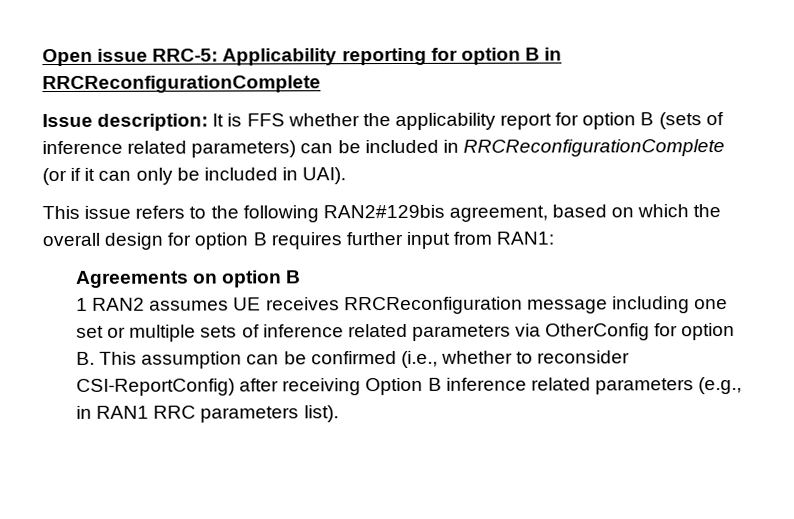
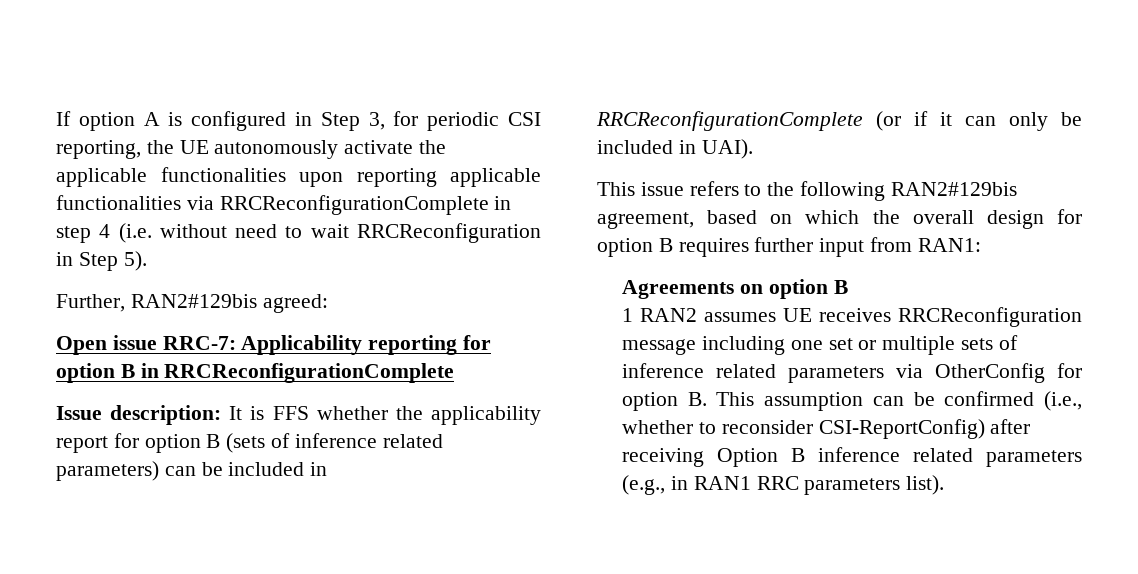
+ If option A is configured in Step 3, for periodic CSI reporting, the UE autonomously activate the applicable functionalities upon reporting applicable functionalities via RRCReconfigurationComplete in step 4 (i.e. without need to wait RRCReconfiguration in Step 5).
+ Further, RAN2#129bis agreed:
- Open issue RRC-5: Applicability reporting for option B in RRCReconfigurationComplete
+ Open issue RRC-7: Applicability reporting for option B in RRCReconfigurationComplete

